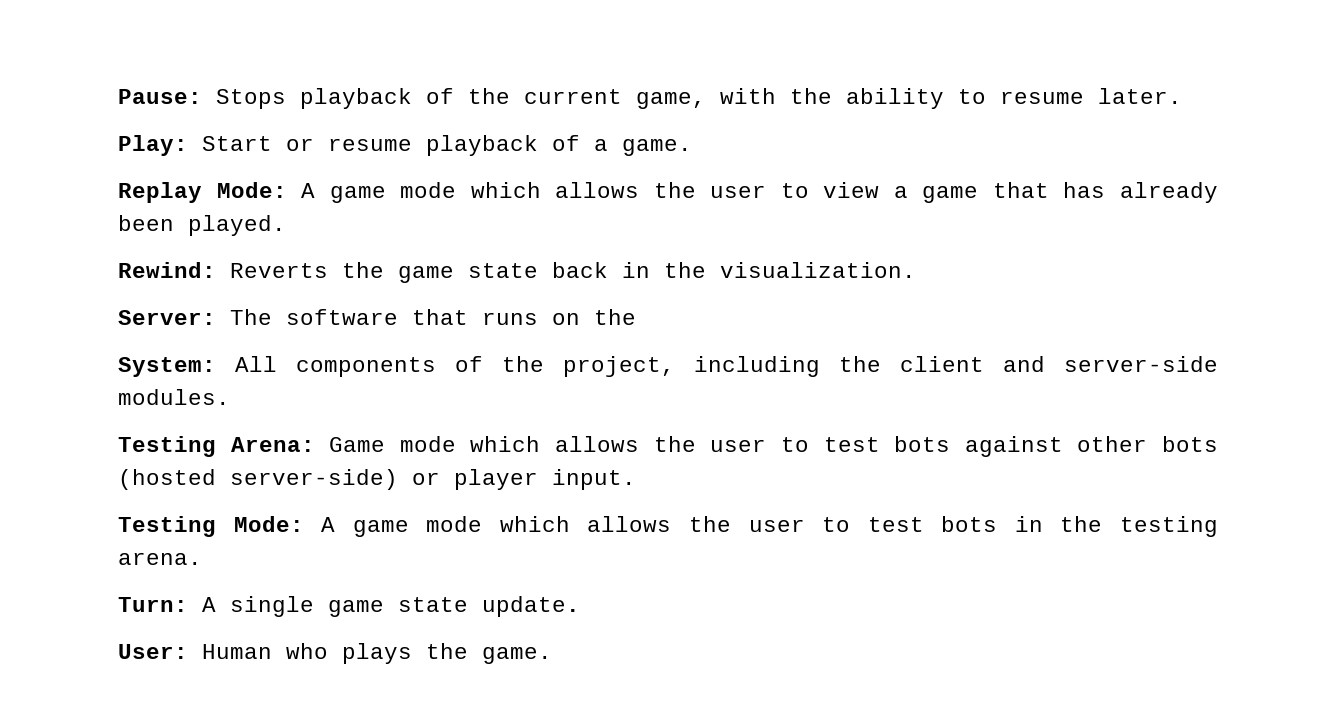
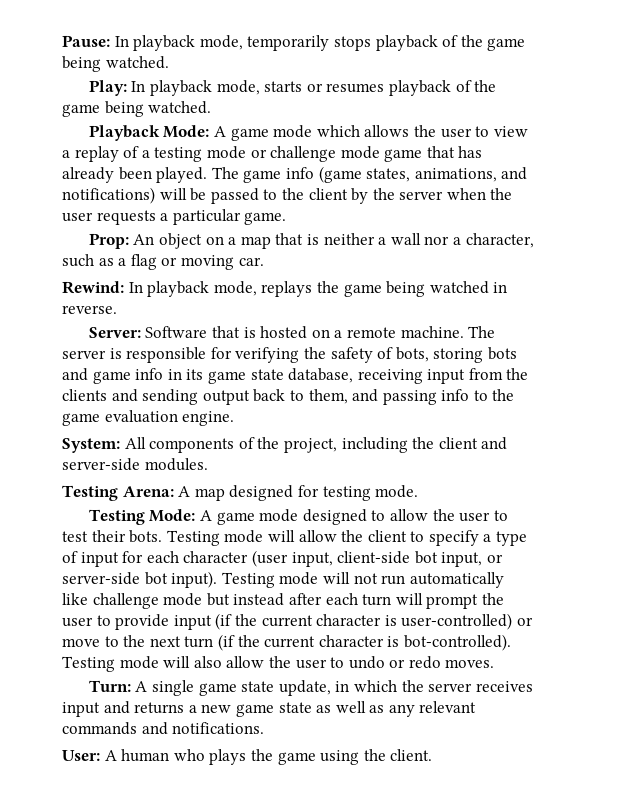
- Pause: Stops playback of the current game, with the ability to resume later.
- Play: Start or resume playback of a game.
- Replay Mode: A game mode which allows the user to view a game that has already been played.
- Rewind: Reverts the game state back in the visualization.
- Server: The software that runs on the
+ Pause: In playback mode, temporarily stops playback of the game being watched.
+ Play: In playback mode, starts or resumes playback of the game being watched.
+ Playback Mode: A game mode which allows the user to view a replay of a testing mode or challenge mode game that has already been played. The game info (game states, animations, and notifications) will be passed to the client by the server when the user requests a particular game.
+ Prop: An object on a map that is neither a wall nor a character, such as a flag or moving car.
+ Rewind: In playback mode, replays the game being watched in reverse.
+ Server: Software that is hosted on a remote machine. The server is responsible for verifying the safety of bots, storing bots and game info in its game state database, receiving input from the clients and sending output back to them, and passing info to the game evaluation engine.
- Testing Arena: Game mode which allows the user to test bots against other bots (hosted server-side) or player input.
+ Testing Arena: A map designed for testing mode.
- Testing Mode: A game mode which allows the user to test bots in the testing arena.
+ Testing Mode: A game mode designed to allow the user to test their bots. Testing mode will allow the client to specify a type of input for each character (user input, client-side bot input, or server-side bot input). Testing mode will not run automatically like challenge mode but instead after each turn will prompt the user to provide input (if the current character is user-controlled) or move to the next turn (if the current character is bot-controlled). Testing mode will also allow the user to undo or redo moves.
- Turn: A single game state update.
+ Turn: A single game state update, in which the server receives input and returns a new game state as well as any relevant commands and notifications.
- User: Human who plays the game.
+ User: A human who plays the game using the client.

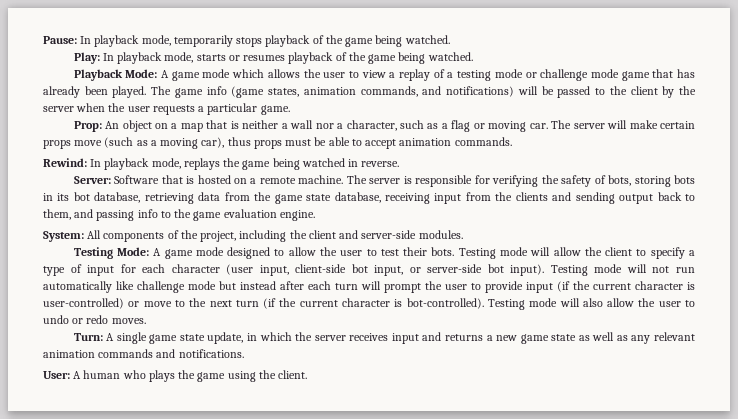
- The game info (game states, animations, and notifications) will be passed to the client by the server when the user requests a particular game.
+ The game info (game states, animation commands, and notifications) will be passed to the client by the server when the user requests a particular game.
+ The server will make certain props move (such as a moving car), thus props must be able to accept animation commands.
- The server is responsible for verifying the safety of bots, storing bots and game info in its game state database, receiving input from the clients and sending output back to them, and passing info to the game evaluation engine.
+ The server is responsible for verifying the safety of bots, storing bots in its bot database, retrieving data from the game state database, receiving input from the clients and sending output back to them, and passing info to the game evaluation engine.
- Testing Arena: A map designed for testing mode.
- Turn: A single game state update, in which the server receives input and returns a new game state as well as any relevant commands and notifications.
+ Turn: A single game state update, in which the server receives input and returns a new game state as well as any relevant animation commands and notifications.

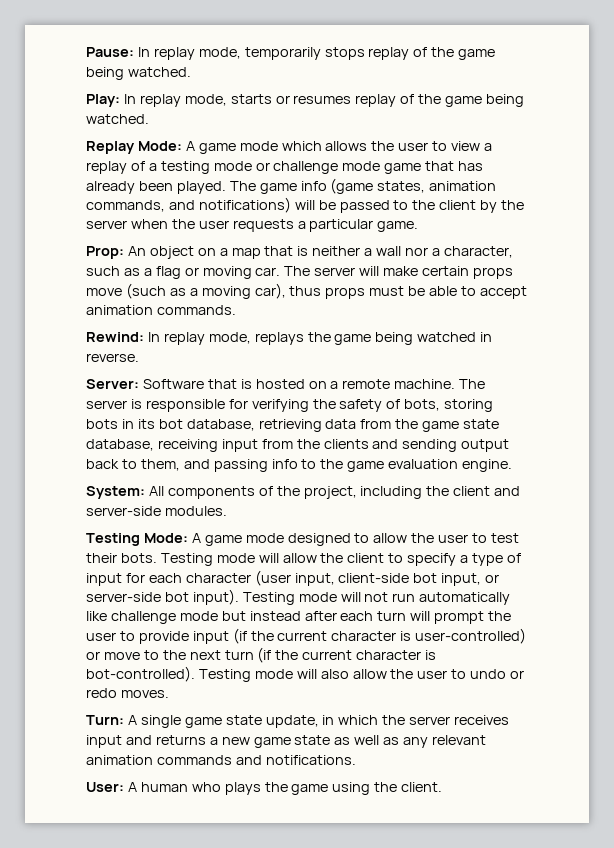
- Pause: In playback mode, temporarily stops playback of the game being watched.
+ Pause: In replay mode, temporarily stops replay of the game being watched.
- Play: In playback mode, starts or resumes playback of the game being watched.
- Playback Mode: A game mode which allows the user to view a replay of a testing mode or challenge mode game that has already been played.
+ Play: In replay mode, starts or resumes replay of the game being watched.
+ Replay Mode: A game mode which allows the user to view a replay of a testing mode or challenge mode game that has already been played.
- Rewind: In playback mode, replays the game being watched in reverse.
+ Rewind: In replay mode, replays the game being watched in reverse.

